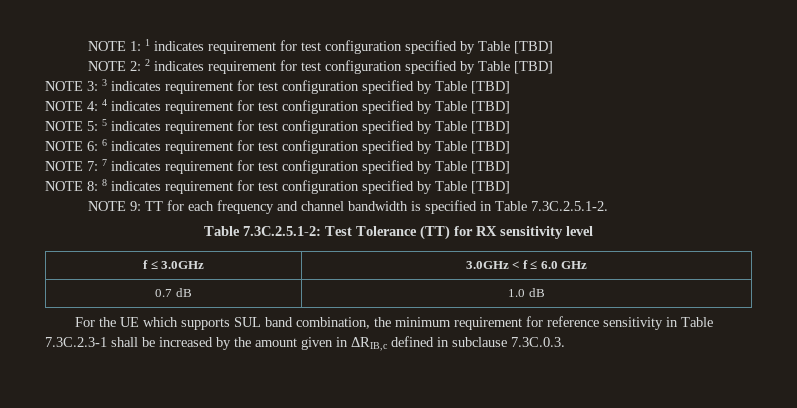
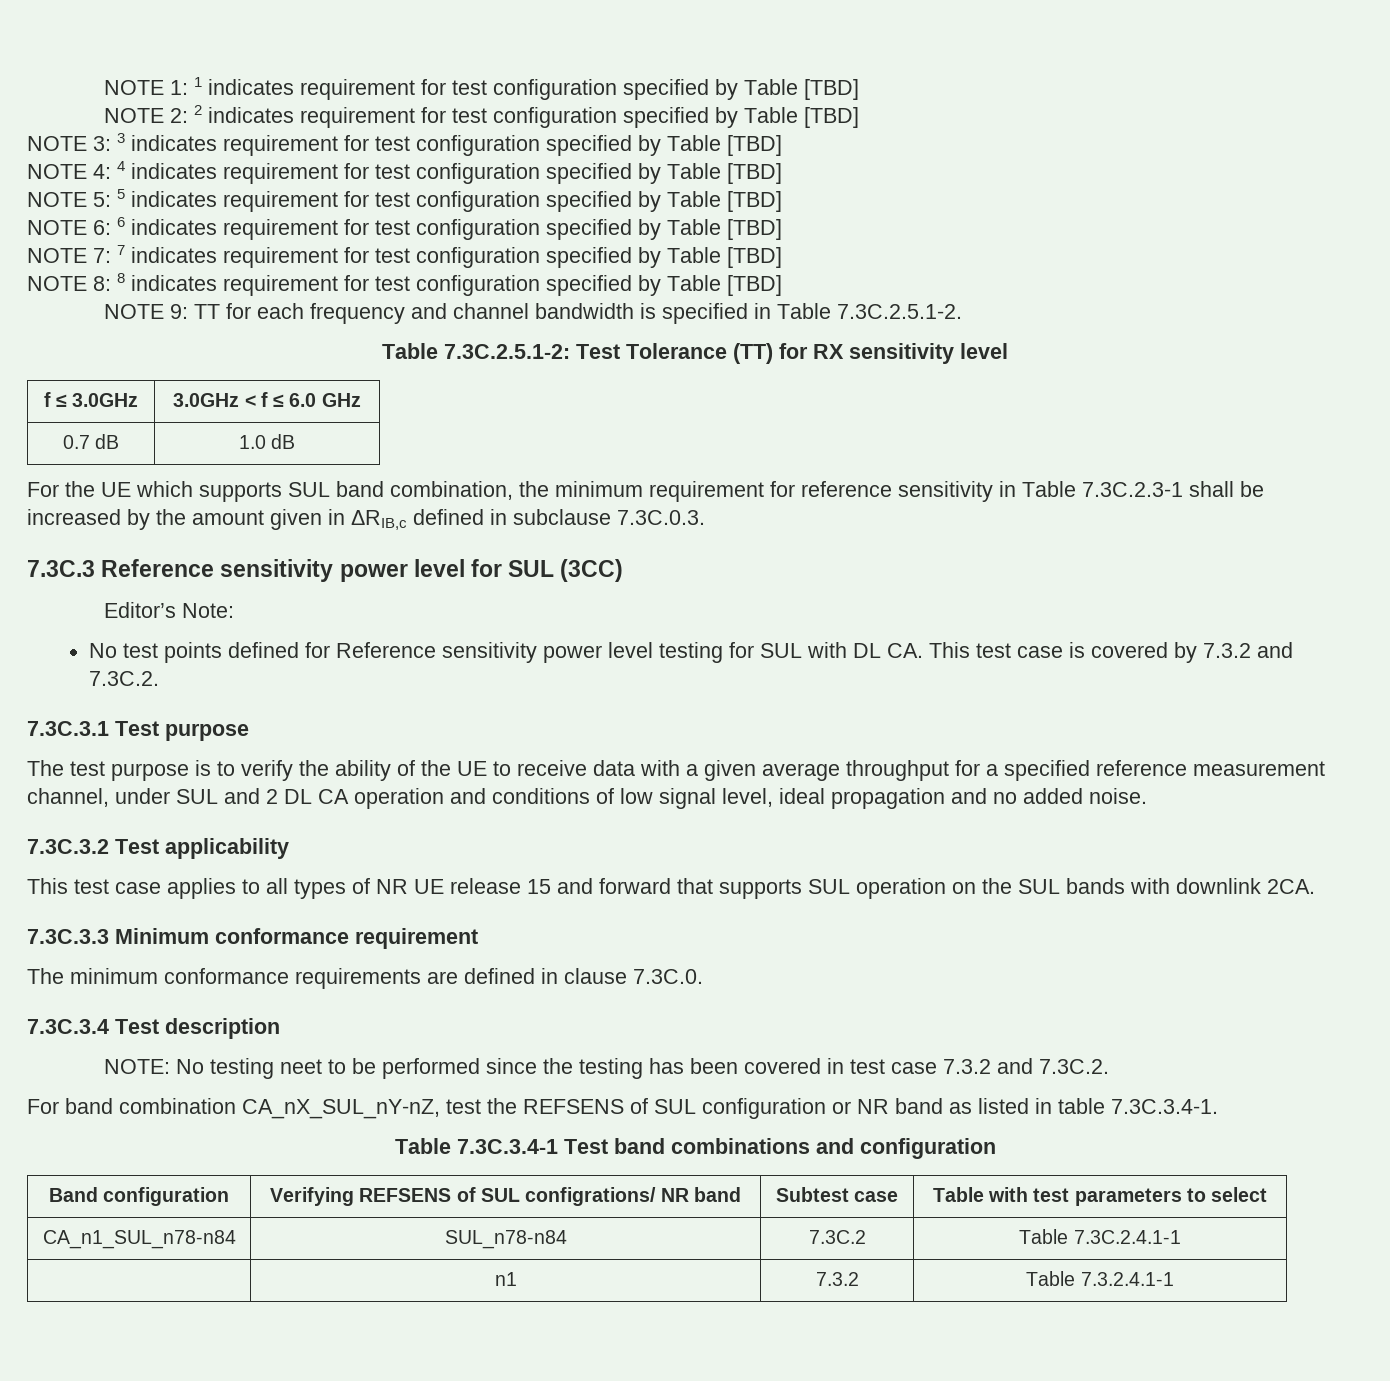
+ 7.3C.3 Reference sensitivity power level for SUL (3CC)
+ Editor’s Note:
+ No test points defined for Reference sensitivity power level testing for SUL with DL CA. This test case is covered by 7.3.2 and 7.3C.2.
+ 7.3C.3.1 Test purpose
+ The test purpose is to verify the ability of the UE to receive data with a given average throughput for a specified reference measurement channel, under SUL and 2 DL CA operation and conditions of low signal level, ideal propagation and no added noise.
+ 7.3C.3.2 Test applicability
+ This test case applies to all types of NR UE release 15 and forward that supports SUL operation on the SUL bands with downlink 2CA.
+ 7.3C.3.3 Minimum conformance requirement
+ The minimum conformance requirements are defined in clause 7.3C.0.
+ 7.3C.3.4 Test description
+ NOTE: No testing neet to be performed since the testing has been covered in test case 7.3.2 and 7.3C.2.
+ For band combination CA_nX_SUL_nY-nZ, test the REFSENS of SUL configuration or NR band as listed in table 7.3C.3.4-1.
+ Table 7.3C.3.4-1 Test band combinations and configuration
+ Band configuration | Verifying REFSENS of SUL configrations/ NR band | Subtest case | Table with test parameters to select
+ CA_n1_SUL_n78-n84 | SUL_n78-n84 | 7.3C.2 | Table 7.3C.2.4.1-1
+ | n1 | 7.3.2 | Table 7.3.2.4.1-1

